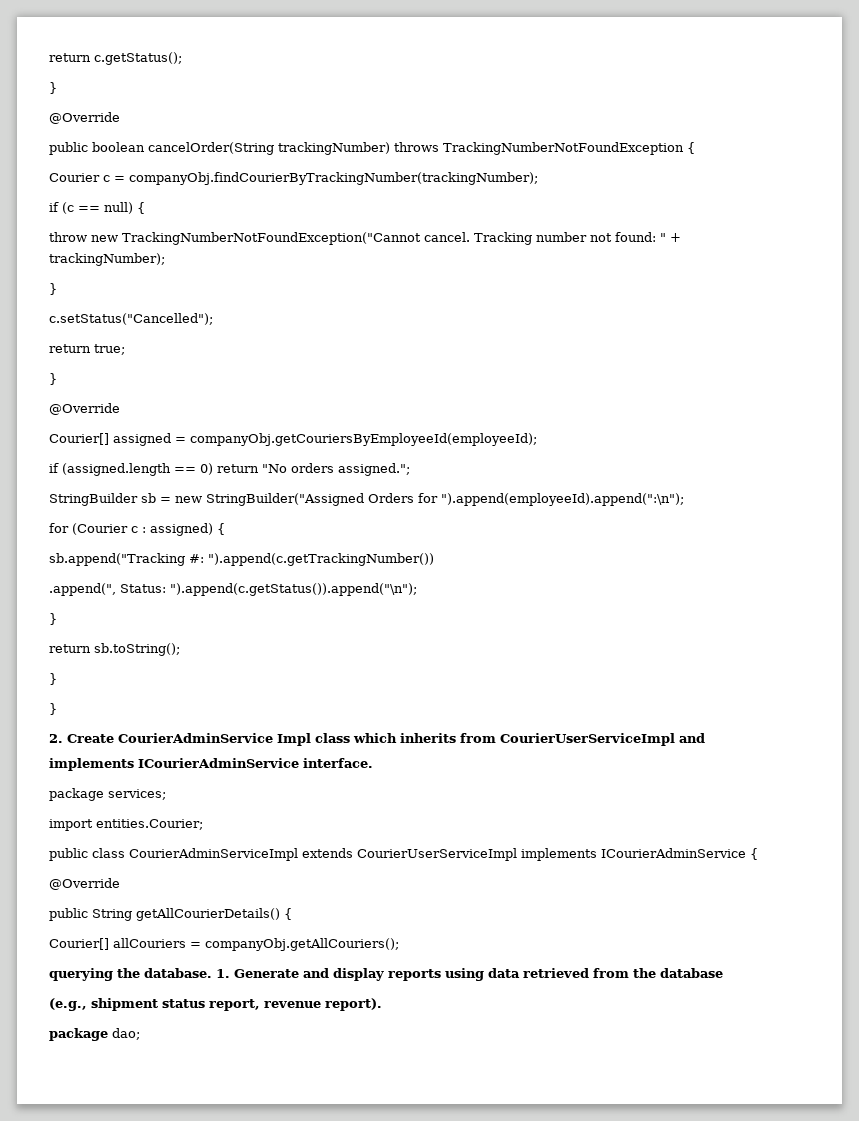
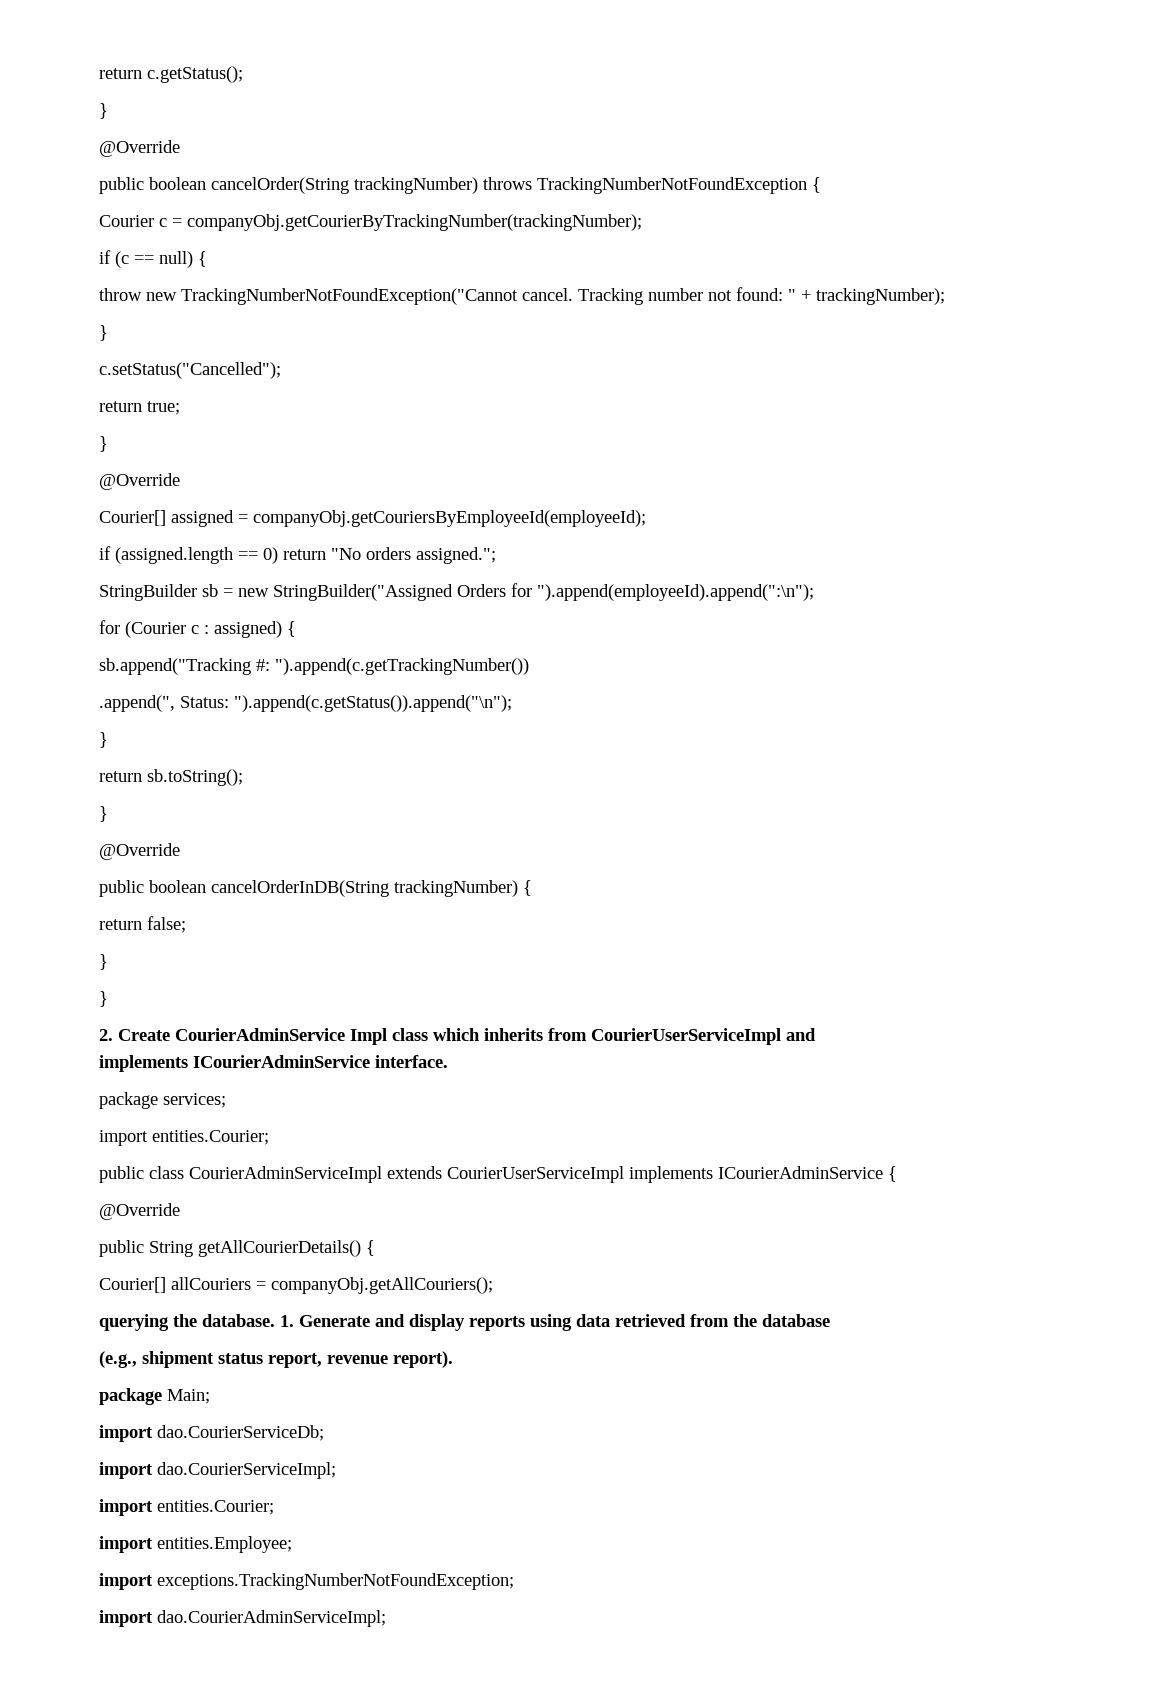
- Courier c = companyObj.findCourierByTrackingNumber(trackingNumber);
+ Courier c = companyObj.getCourierByTrackingNumber(trackingNumber);
  return sb.toString();
+ }
+ @Override
+ public boolean cancelOrderInDB(String trackingNumber) {
+ return false;
- package dao;
+ package Main;
+ import dao.CourierServiceDb;
+ import dao.CourierServiceImpl;
+ import entities.Courier;
+ import entities.Employee;
+ import exceptions.TrackingNumberNotFoundException;
+ import dao.CourierAdminServiceImpl;

